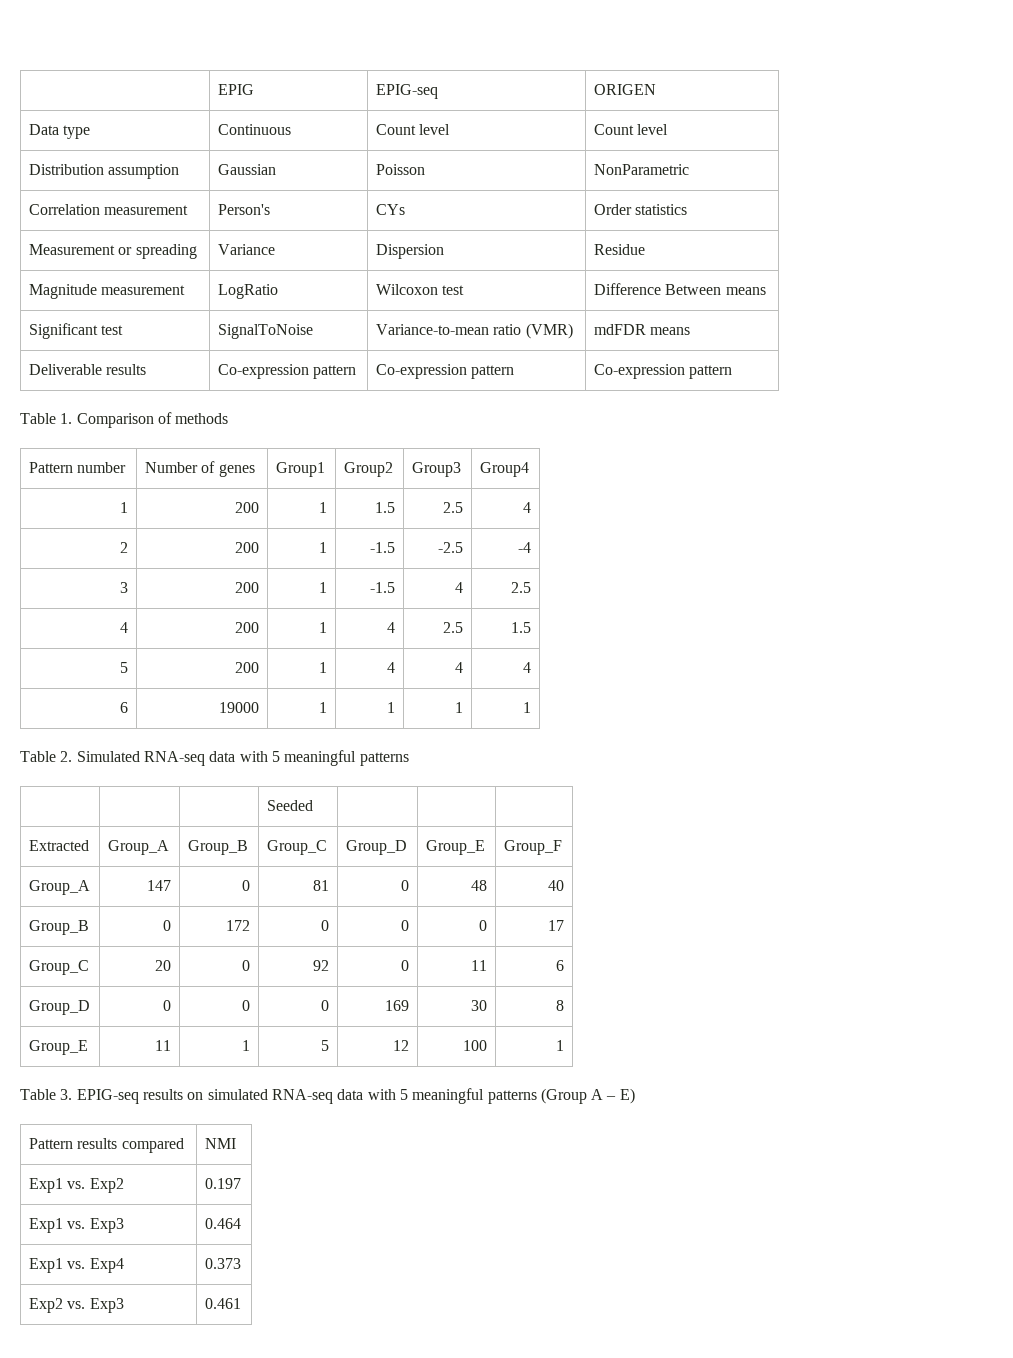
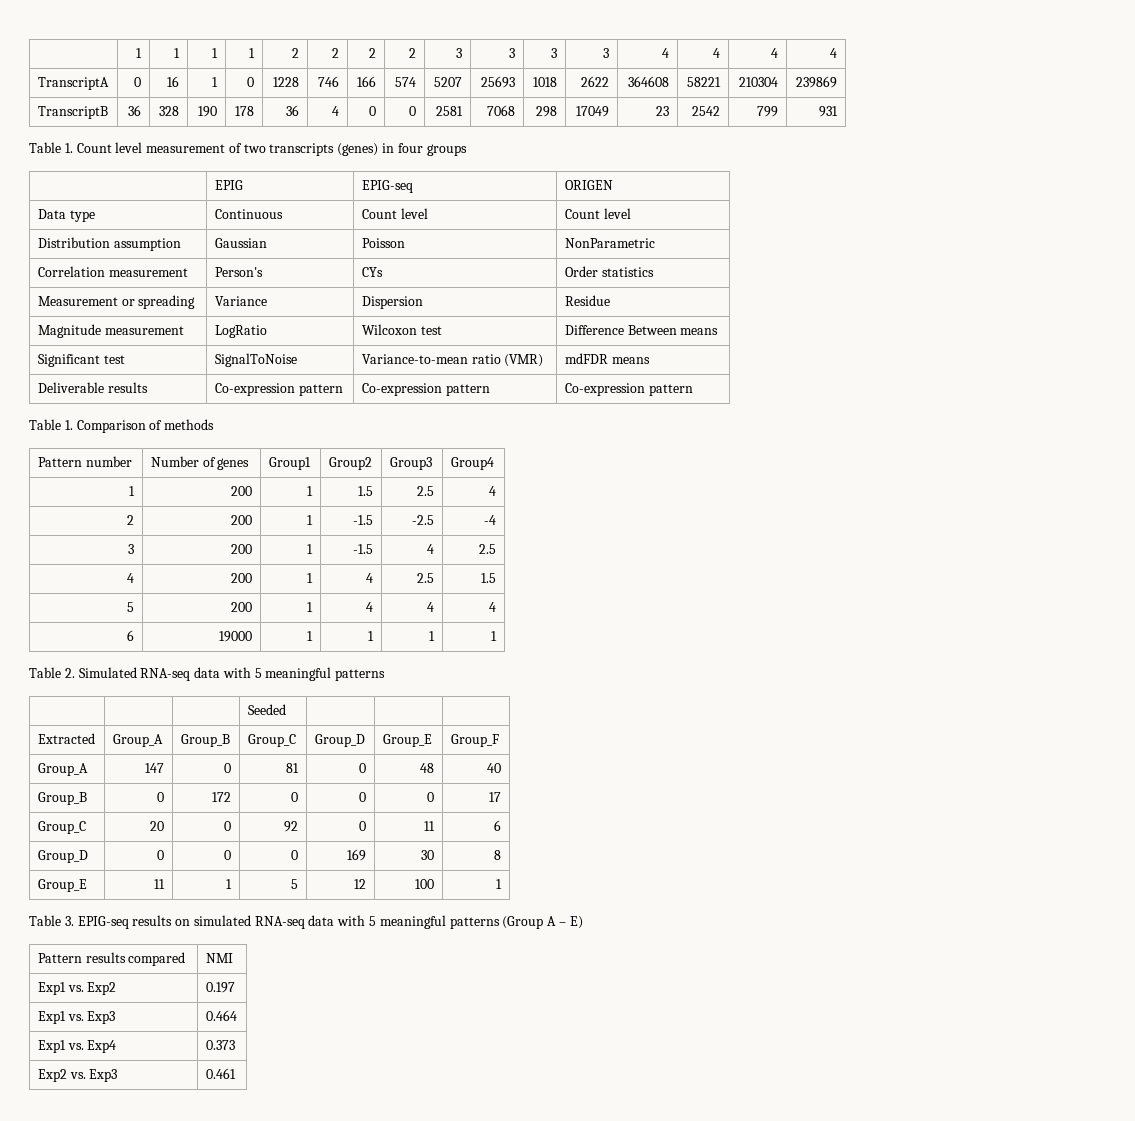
+ | 1 | 1 | 1 | 1 | 2 | 2 | 2 | 2 | 3 | 3 | 3 | 3 | 4 | 4 | 4 | 4
+ TranscriptA | 0 | 16 | 1 | 0 | 1228 | 746 | 166 | 574 | 5207 | 25693 | 1018 | 2622 | 364608 | 58221 | 210304 | 239869
+ TranscriptB | 36 | 328 | 190 | 178 | 36 | 4 | 0 | 0 | 2581 | 7068 | 298 | 17049 | 23 | 2542 | 799 | 931
+ Table 1. Count level measurement of two transcripts (genes) in four groups

